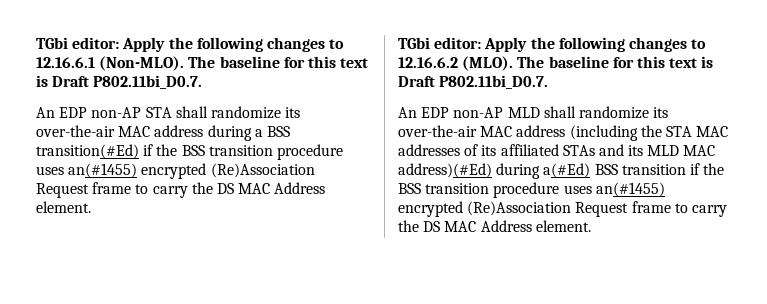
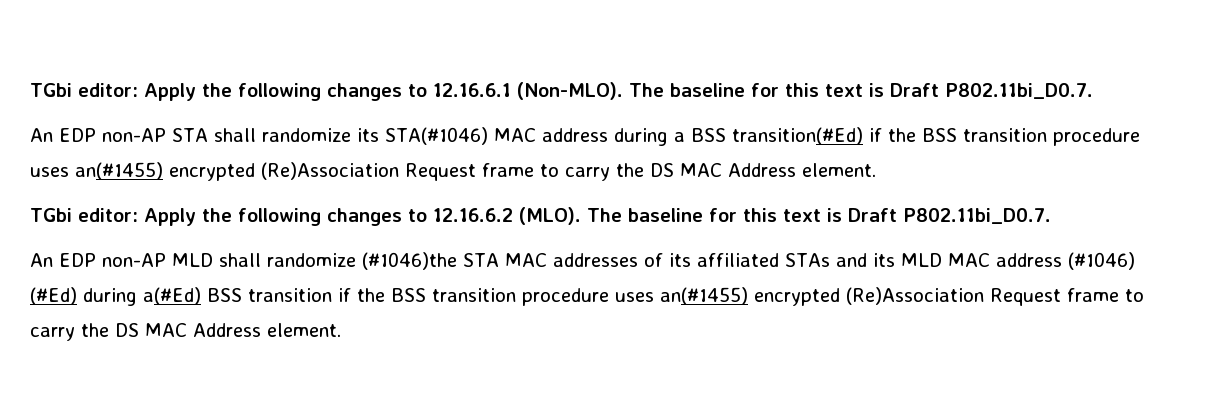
- An EDP non-AP STA shall randomize its over-the-air MAC address during a BSS transition(#Ed) if the BSS transition procedure uses an(#1455) encrypted (Re)Association Request frame to carry the DS MAC Address element.
+ An EDP non-AP STA shall randomize its STA(#1046) MAC address during a BSS transition(#Ed) if the BSS transition procedure uses an(#1455) encrypted (Re)Association Request frame to carry the DS MAC Address element.
- An EDP non-AP MLD shall randomize its over-the-air MAC address (including the STA MAC addresses of its affiliated STAs and its MLD MAC address)(#Ed) during a(#Ed) BSS transition if the BSS transition procedure uses an(#1455) encrypted (Re)Association Request frame to carry the DS MAC Address element.
+ An EDP non-AP MLD shall randomize (#1046)the STA MAC addresses of its affiliated STAs and its MLD MAC address (#1046) (#Ed) during a(#Ed) BSS transition if the BSS transition procedure uses an(#1455) encrypted (Re)Association Request frame to carry the DS MAC Address element.

